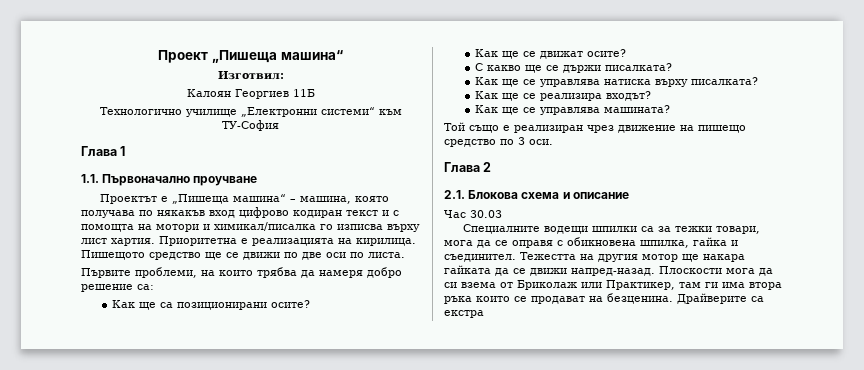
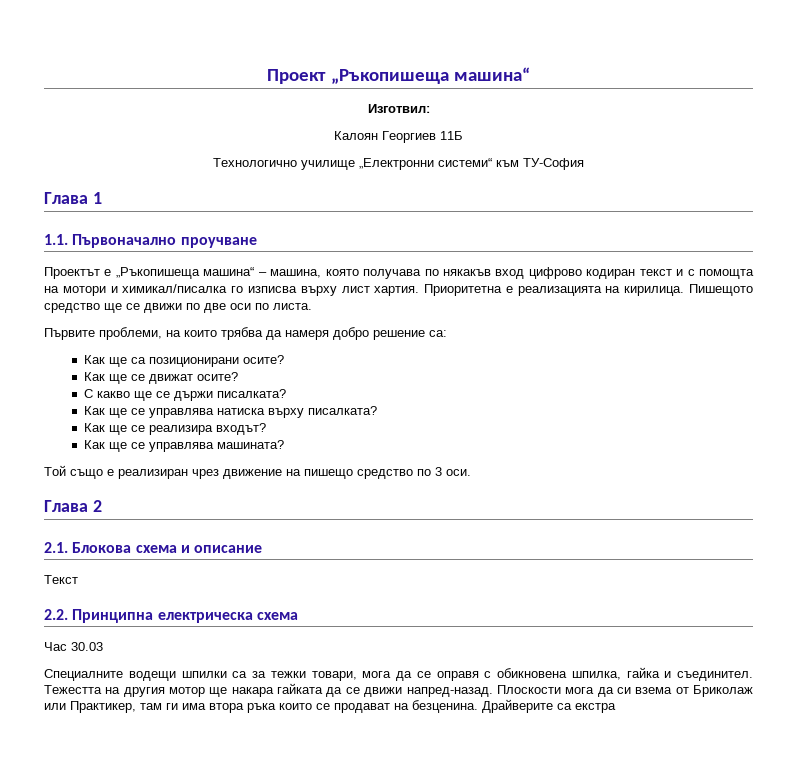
- Проект „Пишеща машина“
+ Проект „Ръкопишеща машина“
- Проектът е „Пишеща машина“ – машина, която получава по някакъв вход цифрово кодиран текст и с помощта на мотори и химикал/писалка го изписва върху лист хартия.
+ Проектът е „Ръкопишеща машина“ – машина, която получава по някакъв вход цифрово кодиран текст и с помощта на мотори и химикал/писалка го изписва върху лист хартия.
+ Текст
+ 2.2. Принципна електрическа схема

